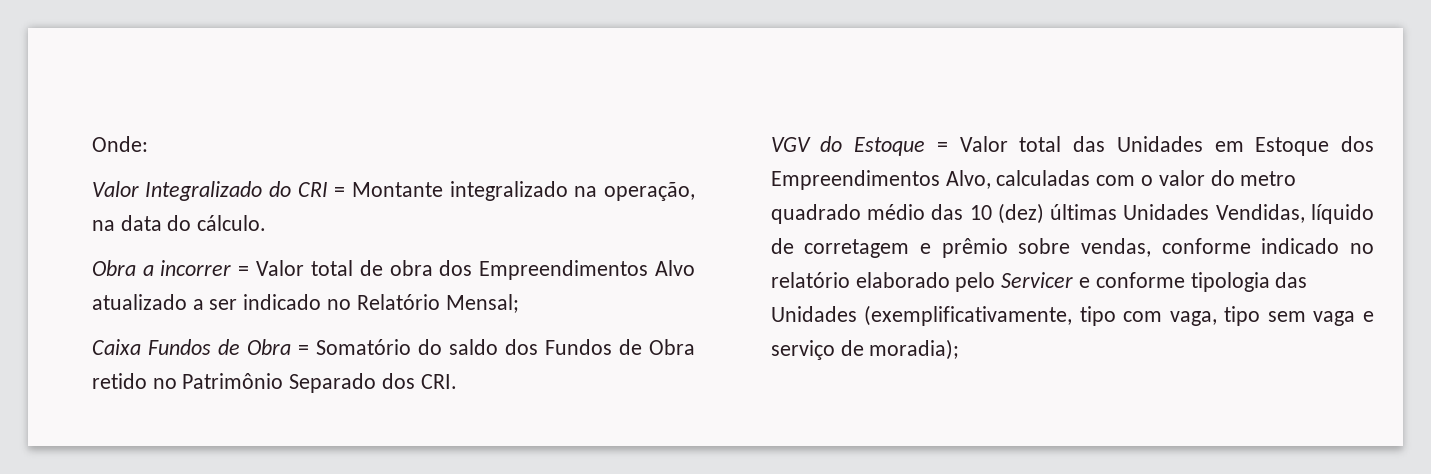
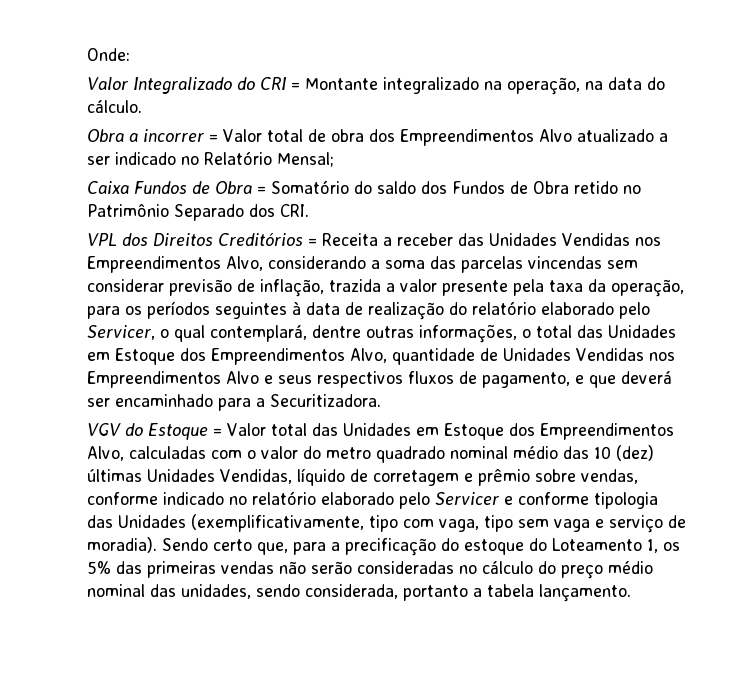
+ VPL dos Direitos Creditórios = Receita a receber das Unidades Vendidas nos Empreendimentos Alvo, considerando a soma das parcelas vincendas sem considerar previsão de inflação, trazida a valor presente pela taxa da operação, para os períodos seguintes à data de realização do relatório elaborado pelo Servicer, o qual contemplará, dentre outras informações, o total das Unidades em Estoque dos Empreendimentos Alvo, quantidade de Unidades Vendidas nos Empreendimentos Alvo e seus respectivos fluxos de pagamento, e que deverá ser encaminhado para a Securitizadora.
- VGV do Estoque = Valor total das Unidades em Estoque dos Empreendimentos Alvo, calculadas com o valor do metro quadrado médio das 10 (dez) últimas Unidades Vendidas, líquido de corretagem e prêmio sobre vendas, conforme indicado no relatório elaborado pelo Servicer e conforme tipologia das Unidades (exemplificativamente, tipo com vaga, tipo sem vaga e serviço de moradia);
+ VGV do Estoque = Valor total das Unidades em Estoque dos Empreendimentos Alvo, calculadas com o valor do metro quadrado nominal médio das 10 (dez) últimas Unidades Vendidas, líquido de corretagem e prêmio sobre vendas, conforme indicado no relatório elaborado pelo Servicer e conforme tipologia das Unidades (exemplificativamente, tipo com vaga, tipo sem vaga e serviço de moradia). Sendo certo que, para a precificação do estoque do Loteamento 1, os 5% das primeiras vendas não serão consideradas no cálculo do preço médio nominal das unidades, sendo considerada, portanto a tabela lançamento.

